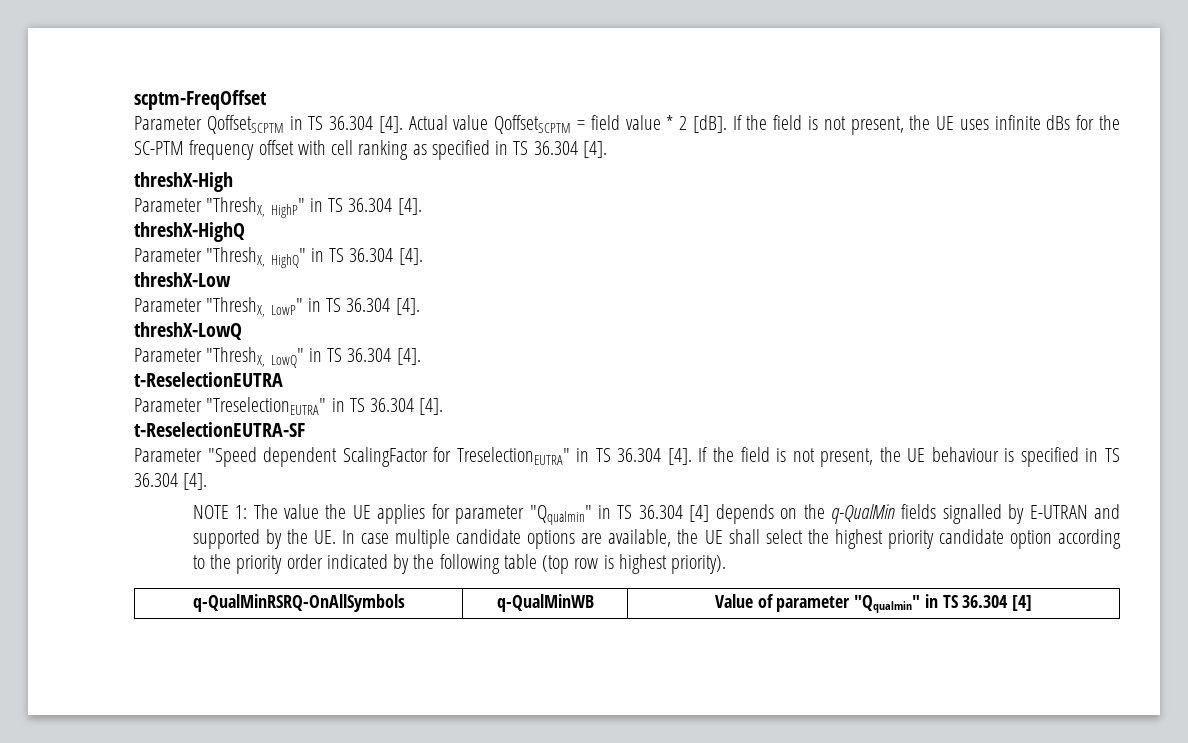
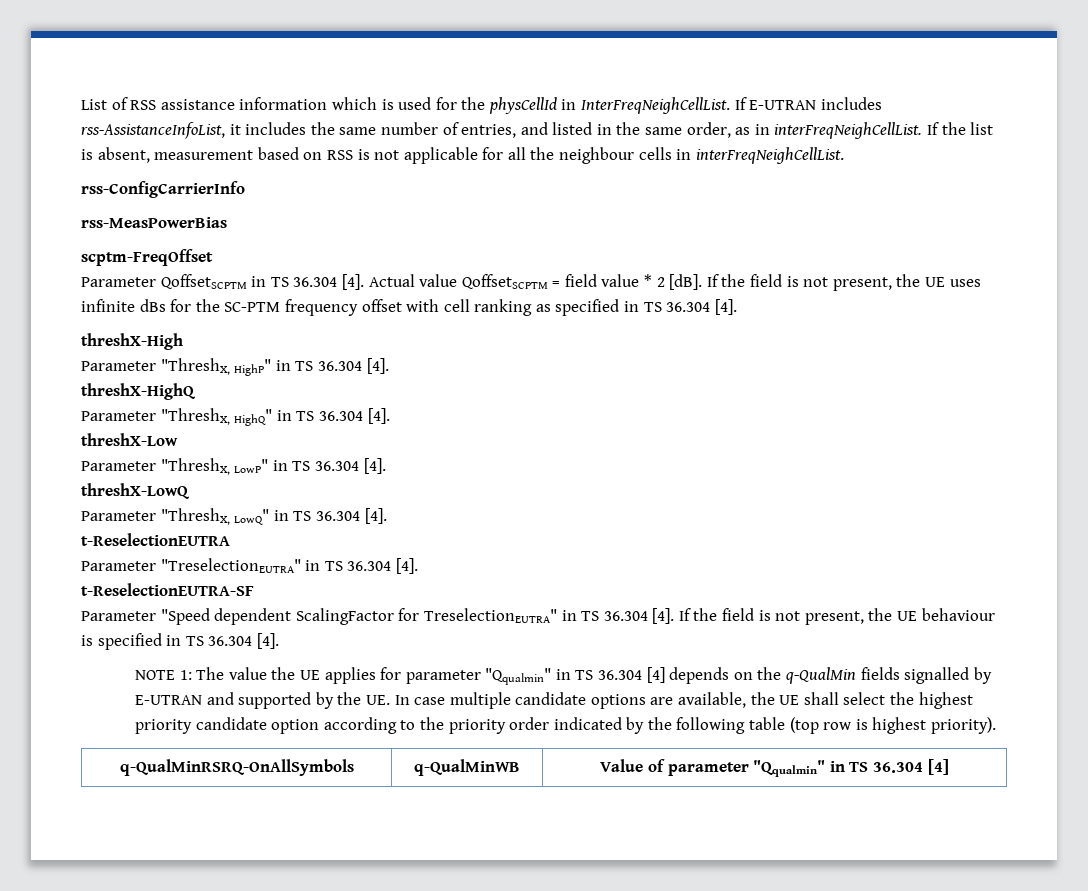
+ List of RSS assistance information which is used for the physCellId in InterFreqNeighCellList. If E-UTRAN includes rss-AssistanceInfoList, it includes the same number of entries, and listed in the same order, as in interFreqNeighCellList. If the list is absent, measurement based on RSS is not applicable for all the neighbour cells in interFreqNeighCellList.
+ rss-ConfigCarrierInfo
+ rss-MeasPowerBias

